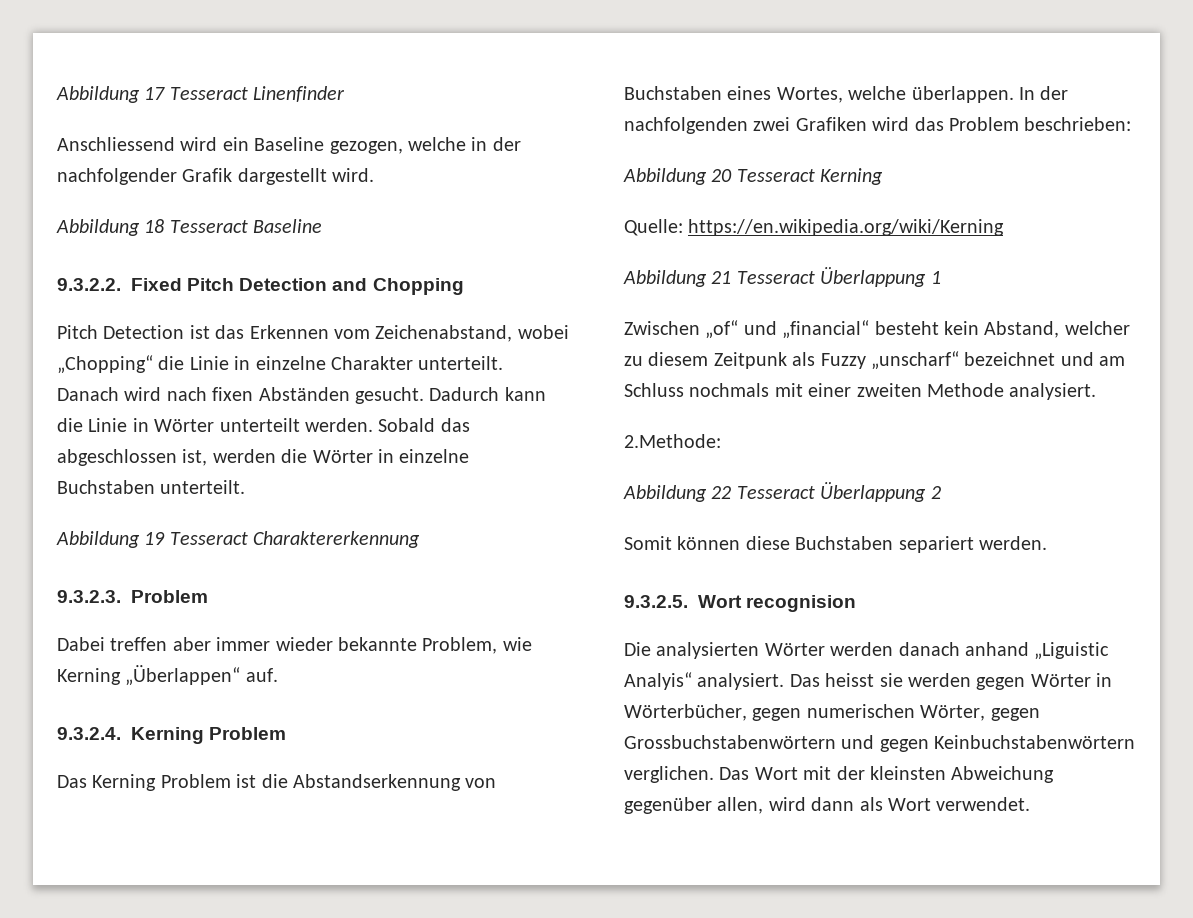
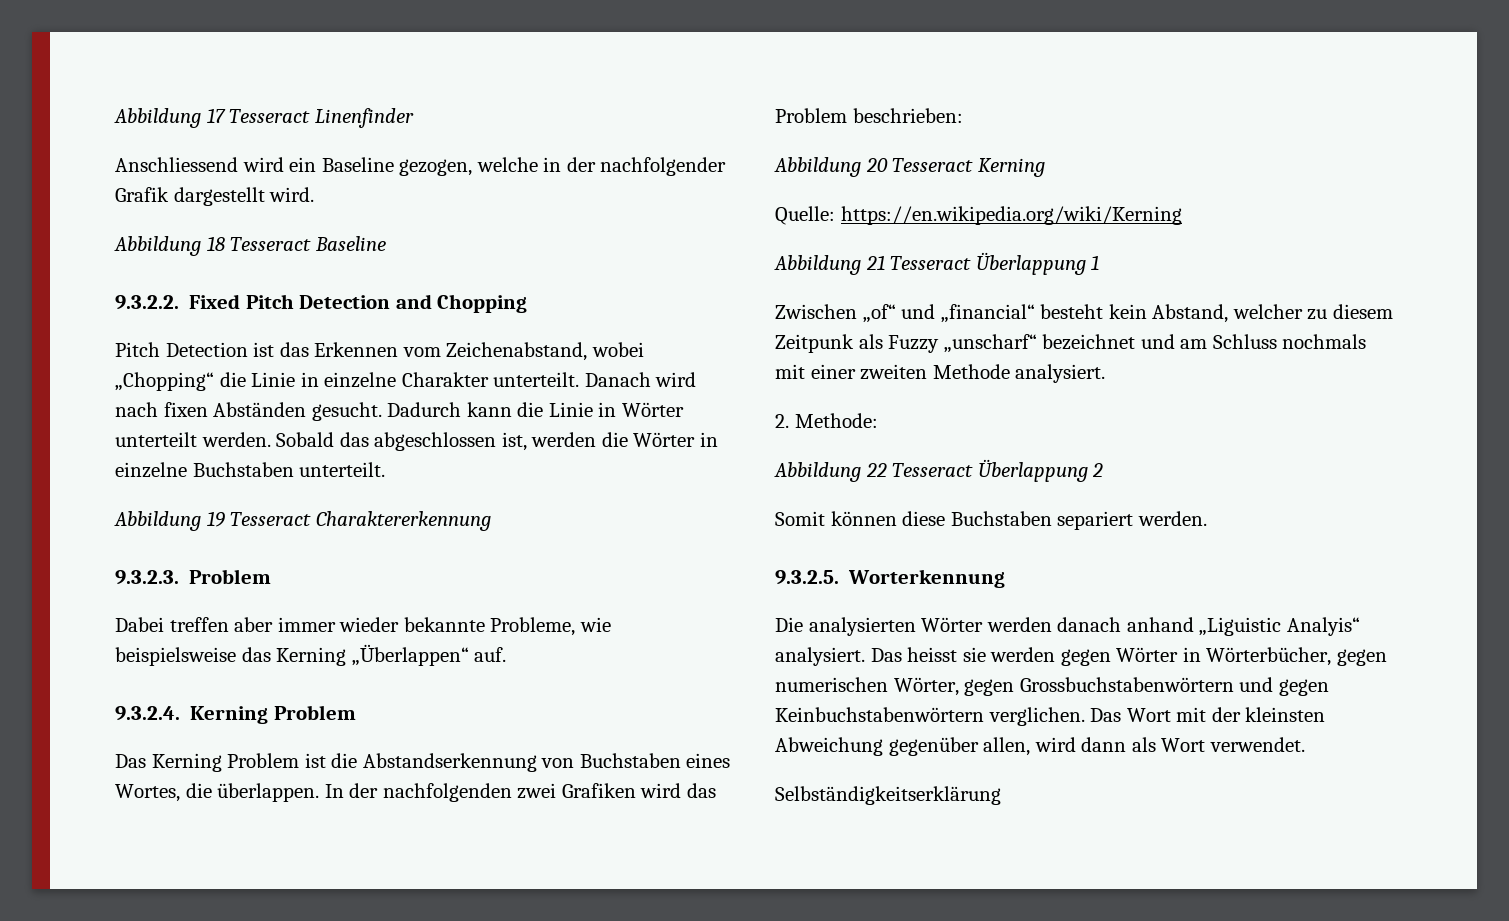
- Dabei treffen aber immer wieder bekannte Problem, wie Kerning „Überlappen“ auf.
+ Dabei treffen aber immer wieder bekannte Probleme, wie beispielsweise das Kerning „Überlappen“ auf.
- Das Kerning Problem ist die Abstandserkennung von Buchstaben eines Wortes, welche überlappen.
+ Das Kerning Problem ist die Abstandserkennung von Buchstaben eines Wortes, die überlappen.
- 2.Methode:
+ 2. Methode:
- 9.3.2.5. Wort recognision
+ 9.3.2.5. Worterkennung
+ Selbständigkeitserklärung

